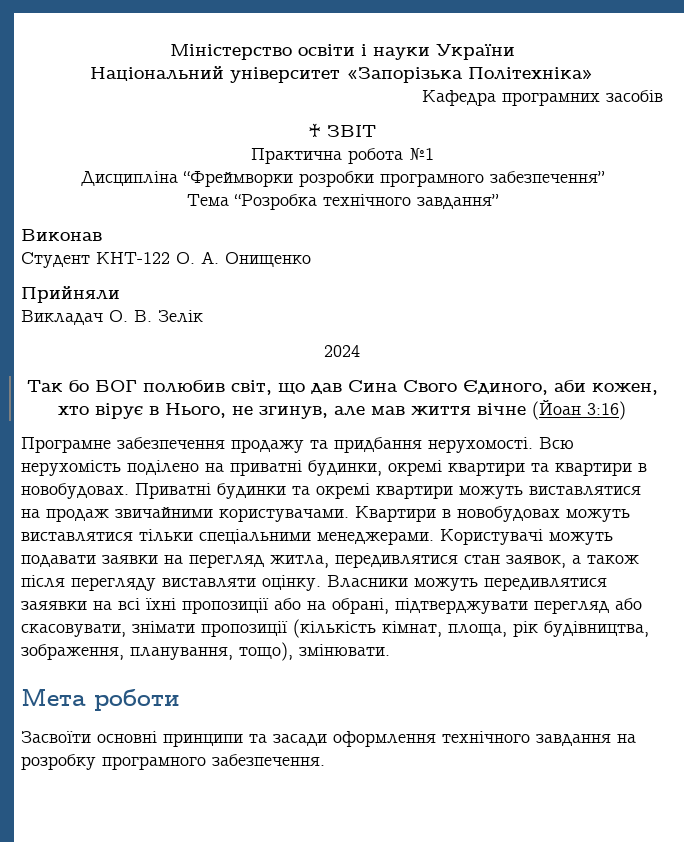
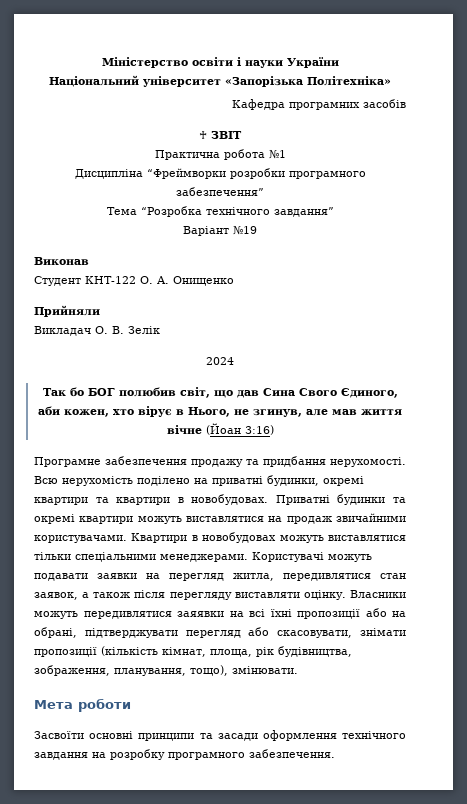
+ Варіант №19

